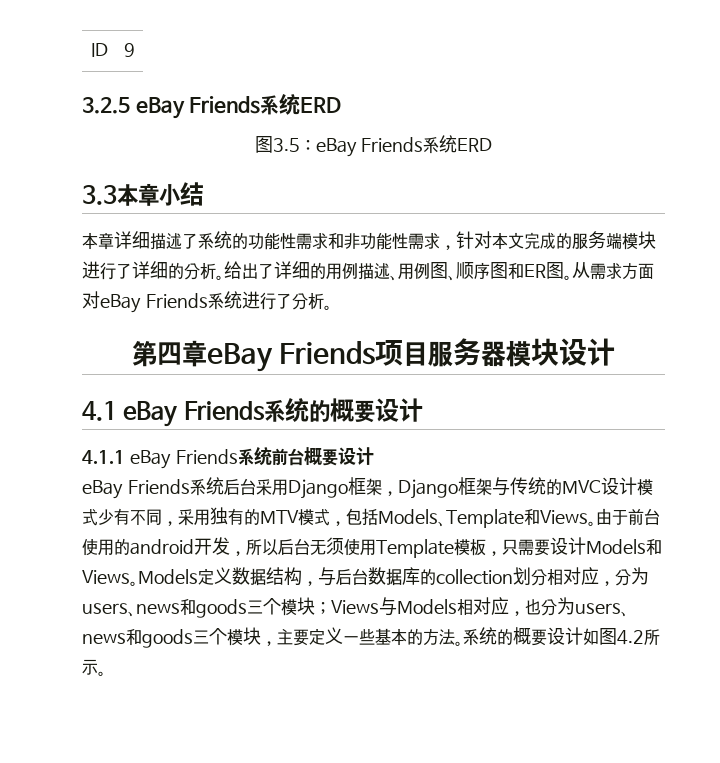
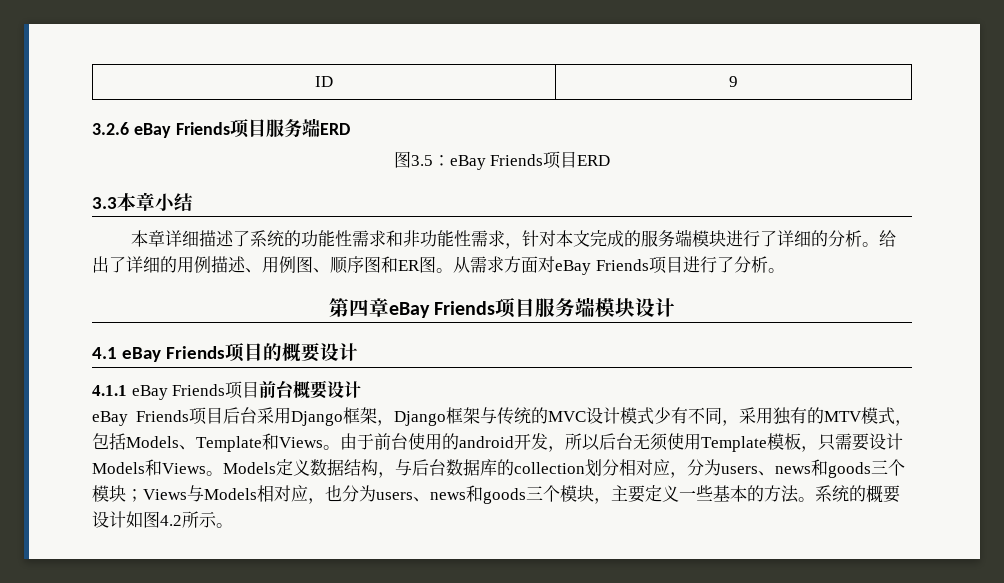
- 3.2.5 eBay Friends系统ERD
+ 3.2.6 eBay Friends项目服务端ERD
- 图3.5：eBay Friends系统ERD
+ 图3.5：eBay Friends项目ERD
- 从需求方面对eBay Friends系统进行了分析。
+ 从需求方面对eBay Friends项目进行了分析。
- 第四章eBay Friends项目服务器模块设计
+ 第四章eBay Friends项目服务端模块设计
- 4.1 eBay Friends系统的概要设计
+ 4.1 eBay Friends项目的概要设计
- 4.1.1 eBay Friends系统前台概要设计
+ 4.1.1 eBay Friends项目前台概要设计
- eBay Friends系统后台采用Django框架，Django框架与传统的MVC设计模式少有不同，采用独有的MTV模式，包括Models、Template和Views。
+ eBay Friends项目后台采用Django框架，Django框架与传统的MVC设计模式少有不同，采用独有的MTV模式，包括Models、Template和Views。

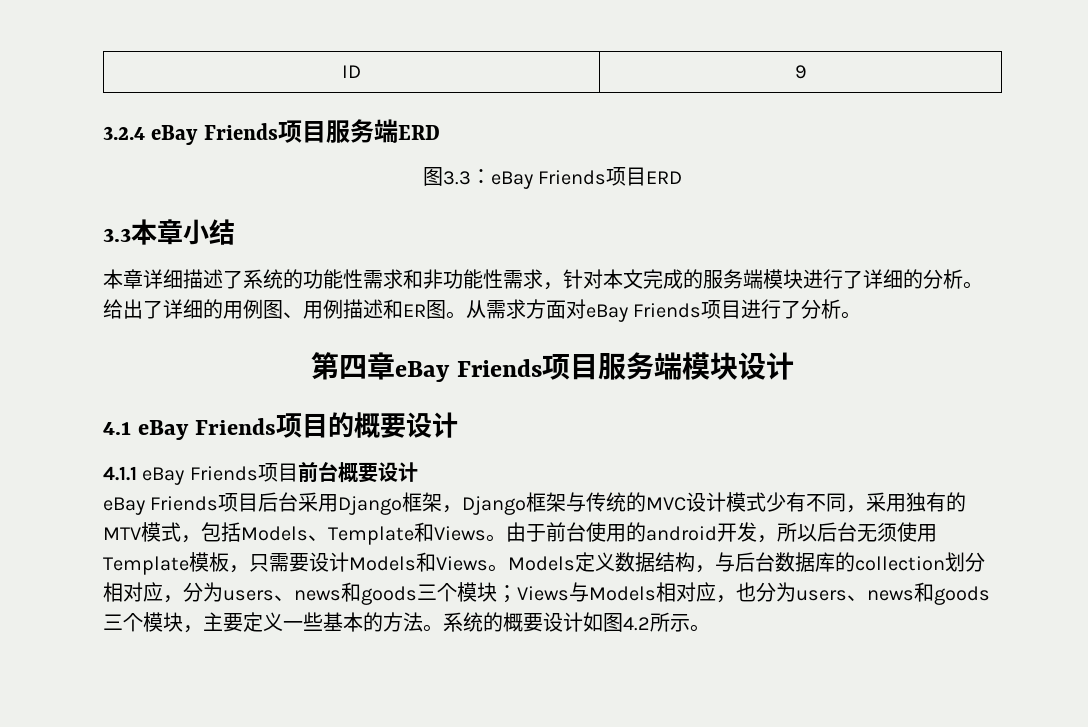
- 3.2.6 eBay Friends项目服务端ERD
+ 3.2.4 eBay Friends项目服务端ERD
- 图3.5：eBay Friends项目ERD
+ 图3.3：eBay Friends项目ERD
- 给出了详细的用例描述、用例图、顺序图和ER图。
+ 给出了详细的用例图、用例描述和ER图。

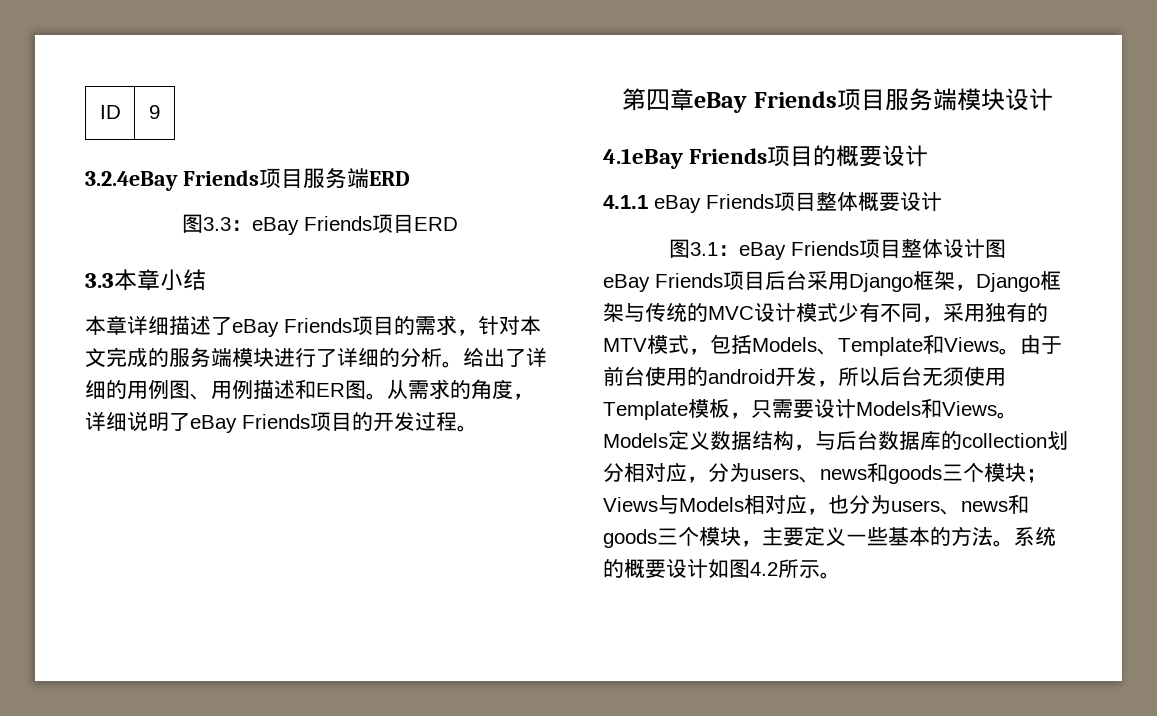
- 3.2.4 eBay Friends项目服务端ERD
+ 3.2.4eBay Friends项目服务端ERD
- 本章详细描述了系统的功能性需求和非功能性需求，针对本文完成的服务端模块进行了详细的分析。
+ 本章详细描述了eBay Friends项目的需求，针对本文完成的服务端模块进行了详细的分析。
- 从需求方面对eBay Friends项目进行了分析。
+ 从需求的角度，详细说明了eBay Friends项目的开发过程。
- 4.1 eBay Friends项目的概要设计
+ 4.1eBay Friends项目的概要设计
- 4.1.1 eBay Friends项目前台概要设计
+ 4.1.1 eBay Friends项目整体概要设计
+ 图3.1：eBay Friends项目整体设计图

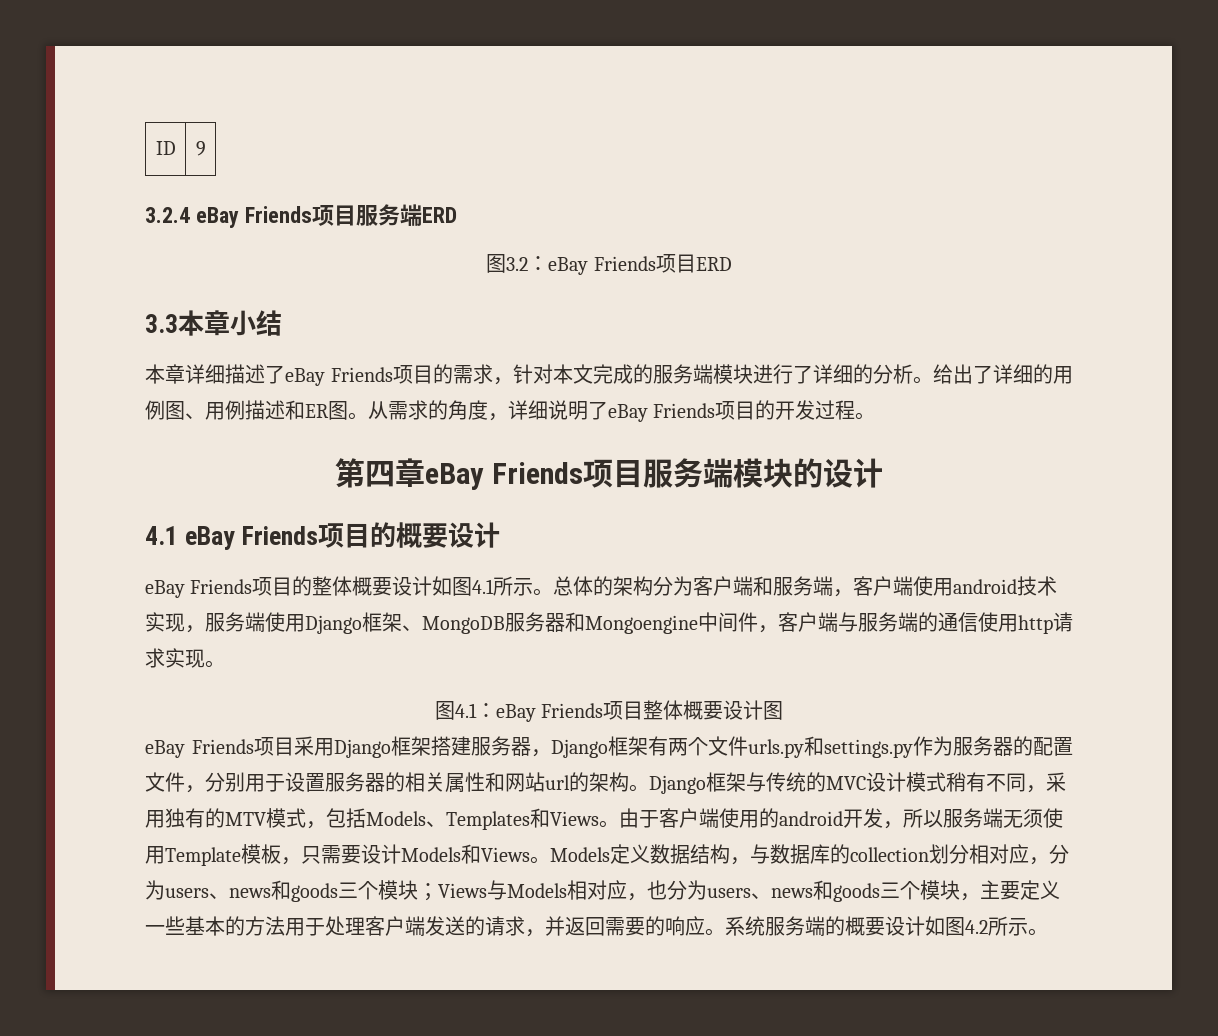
- 3.2.4eBay Friends项目服务端ERD
+ 3.2.4 eBay Friends项目服务端ERD
- 图3.3：eBay Friends项目ERD
+ 图3.2：eBay Friends项目ERD
- 第四章eBay Friends项目服务端模块设计
- 4.1eBay Friends项目的概要设计
+ 第四章eBay Friends项目服务端模块的设计
+ 4.1 eBay Friends项目的概要设计
- 4.1.1 eBay Friends项目整体概要设计
- 图3.1：eBay Friends项目整体设计图
+ eBay Friends项目的整体概要设计如图4.1所示。总体的架构分为客户端和服务端，客户端使用android技术实现，服务端使用Django框架、MongoDB服务器和Mongoengine中间件，客户端与服务端的通信使用http请求实现。
+ 图4.1：eBay Friends项目整体概要设计图
- eBay Friends项目后台采用Django框架，Django框架与传统的MVC设计模式少有不同，采用独有的MTV模式，包括Models、Template和Views。
+ eBay Friends项目采用Django框架搭建服务器，Django框架有两个文件urls.py和settings.py作为服务器的配置文件，分别用于设置服务器的相关属性和网站url的架构。Django框架与传统的MVC设计模式稍有不同，采用独有的MTV模式，包括Models、Templates和Views。
- 由于前台使用的android开发，所以后台无须使用Template模板，只需要设计Models和Views。
+ 由于客户端使用的android开发，所以服务端无须使用Template模板，只需要设计Models和Views。
- Models定义数据结构，与后台数据库的collection划分相对应，分为users、news和goods三个模块；Views与Models相对应，也分为users、news和goods三个模块，主要定义一些基本的方法。系统的概要设计如图4.2所示。
+ Models定义数据结构，与数据库的collection划分相对应，分为users、news和goods三个模块；Views与Models相对应，也分为users、news和goods三个模块，主要定义一些基本的方法用于处理客户端发送的请求，并返回需要的响应。系统服务端的概要设计如图4.2所示。

